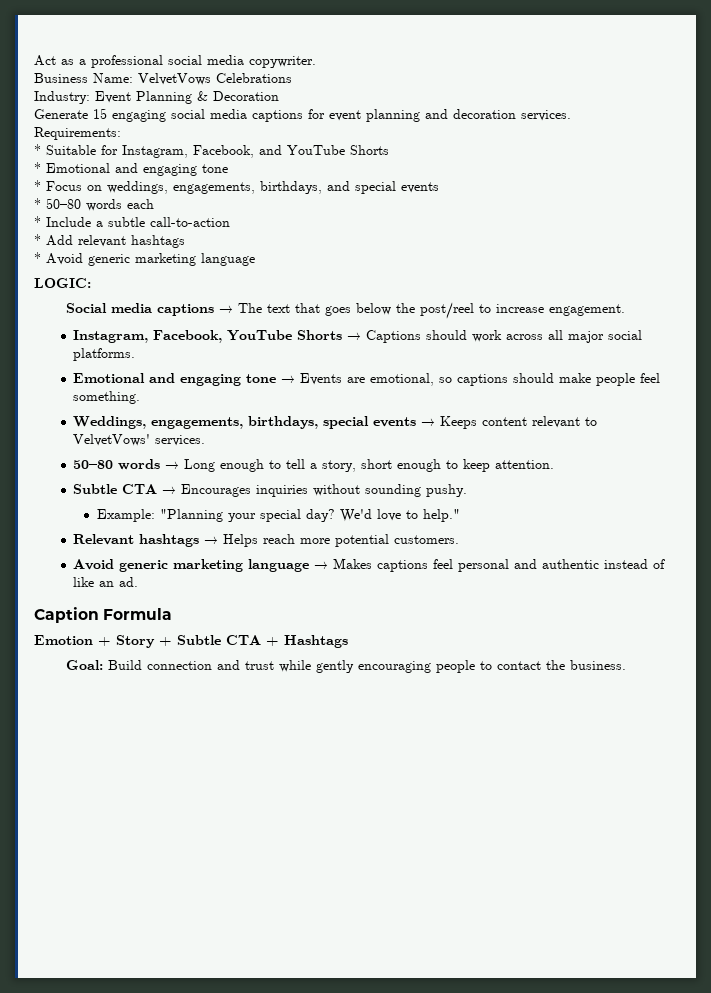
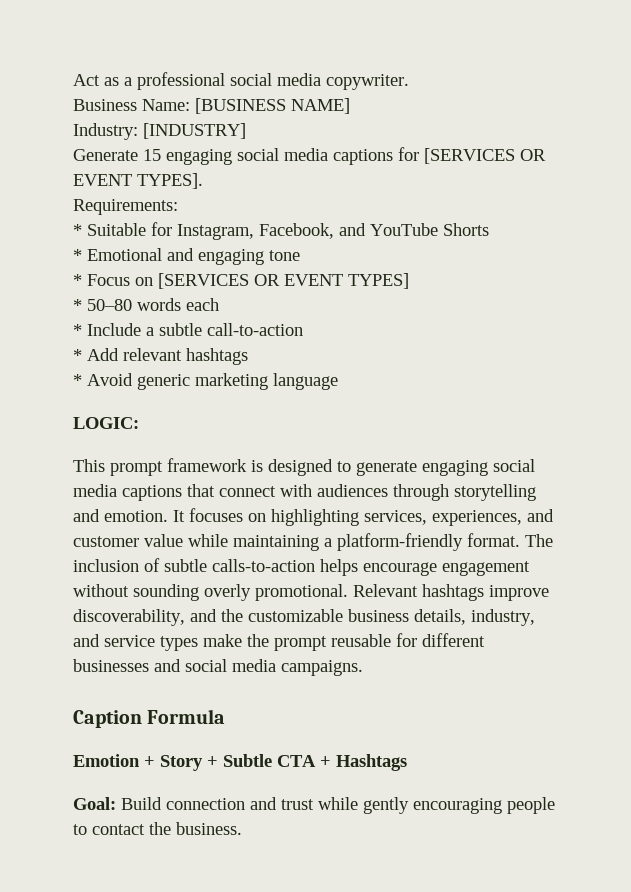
- Business Name: VelvetVows Celebrations
+ Business Name: [BUSINESS NAME]
- Industry: Event Planning & Decoration
+ Industry: [INDUSTRY]
- Generate 15 engaging social media captions for event planning and decoration services.
+ Generate 15 engaging social media captions for [SERVICES OR EVENT TYPES].
- * Focus on weddings, engagements, birthdays, and special events
+ * Focus on [SERVICES OR EVENT TYPES]
- Social media captions → The text that goes below the post/reel to increase engagement.
- Instagram, Facebook, YouTube Shorts → Captions should work across all major social platforms.
- Emotional and engaging tone → Events are emotional, so captions should make people feel something.
- Weddings, engagements, birthdays, special events → Keeps content relevant to VelvetVows' services.
- 50–80 words → Long enough to tell a story, short enough to keep attention.
- Subtle CTA → Encourages inquiries without sounding pushy.
- Example: "Planning your special day? We'd love to help."
- Relevant hashtags → Helps reach more potential customers.
- Avoid generic marketing language → Makes captions feel personal and authentic instead of like an ad.
+ This prompt framework is designed to generate engaging social media captions that connect with audiences through storytelling and emotion. It focuses on highlighting services, experiences, and customer value while maintaining a platform-friendly format. The inclusion of subtle calls-to-action helps encourage engagement without sounding overly promotional. Relevant hashtags improve discoverability, and the customizable business details, industry, and service types make the prompt reusable for different businesses and social media campaigns.

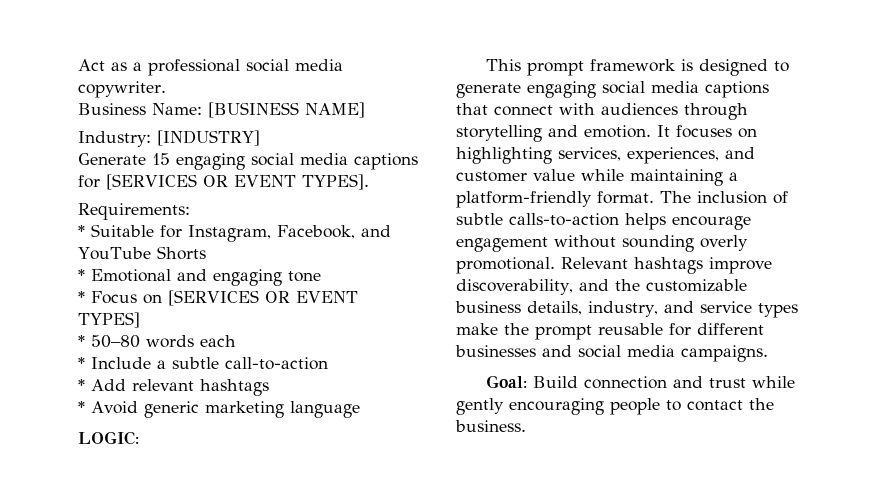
- Caption Formula
- Emotion + Story + Subtle CTA + Hashtags

